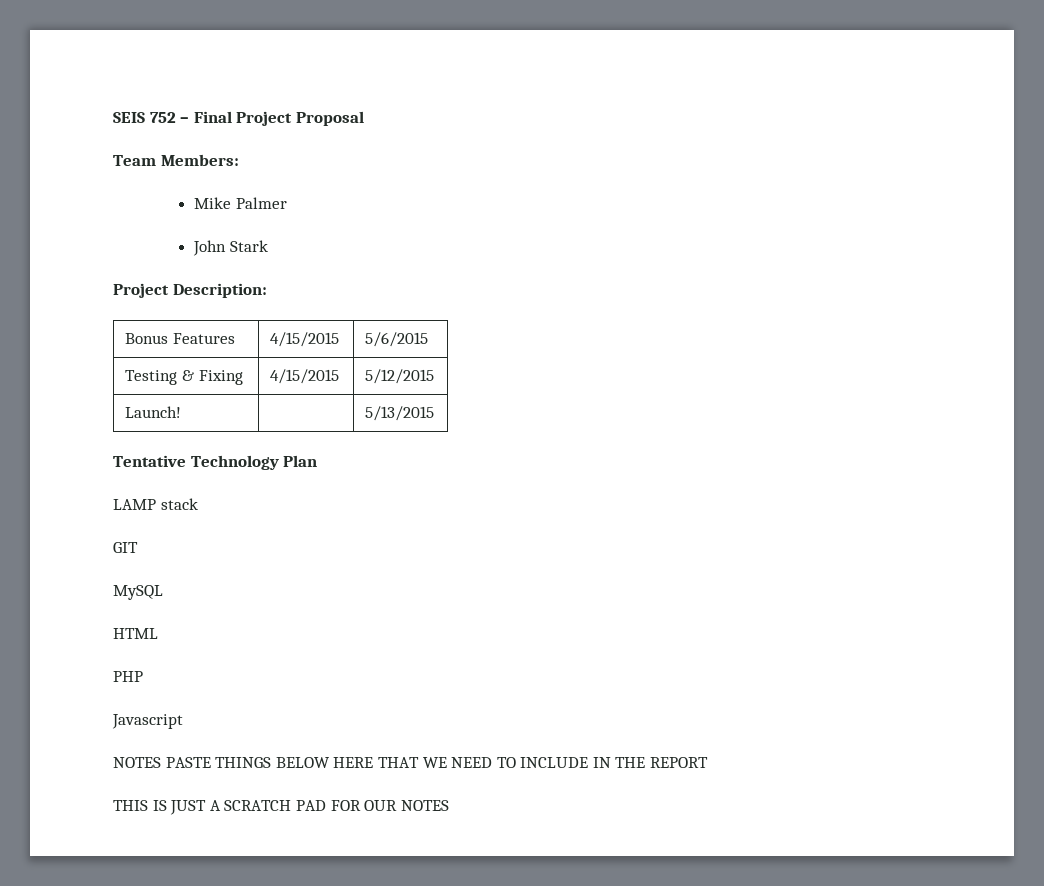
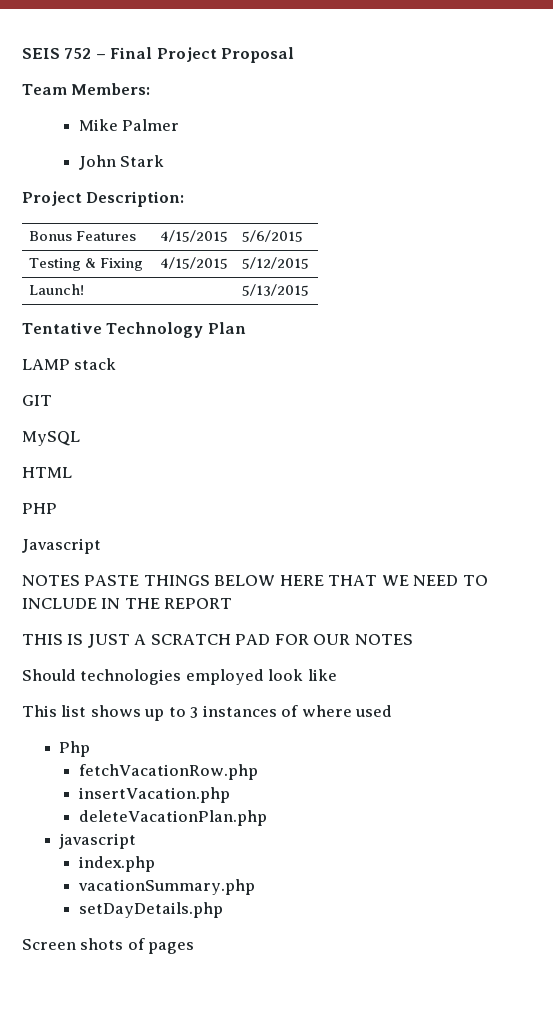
+ Should technologies employed look like
+ This list shows up to 3 instances of where used
+ Php
+ fetchVacationRow.php
+ insertVacation.php
+ deleteVacationPlan.php
+ javascript
+ index.php
+ vacationSummary.php
+ setDayDetails.php
+ Screen shots of pages

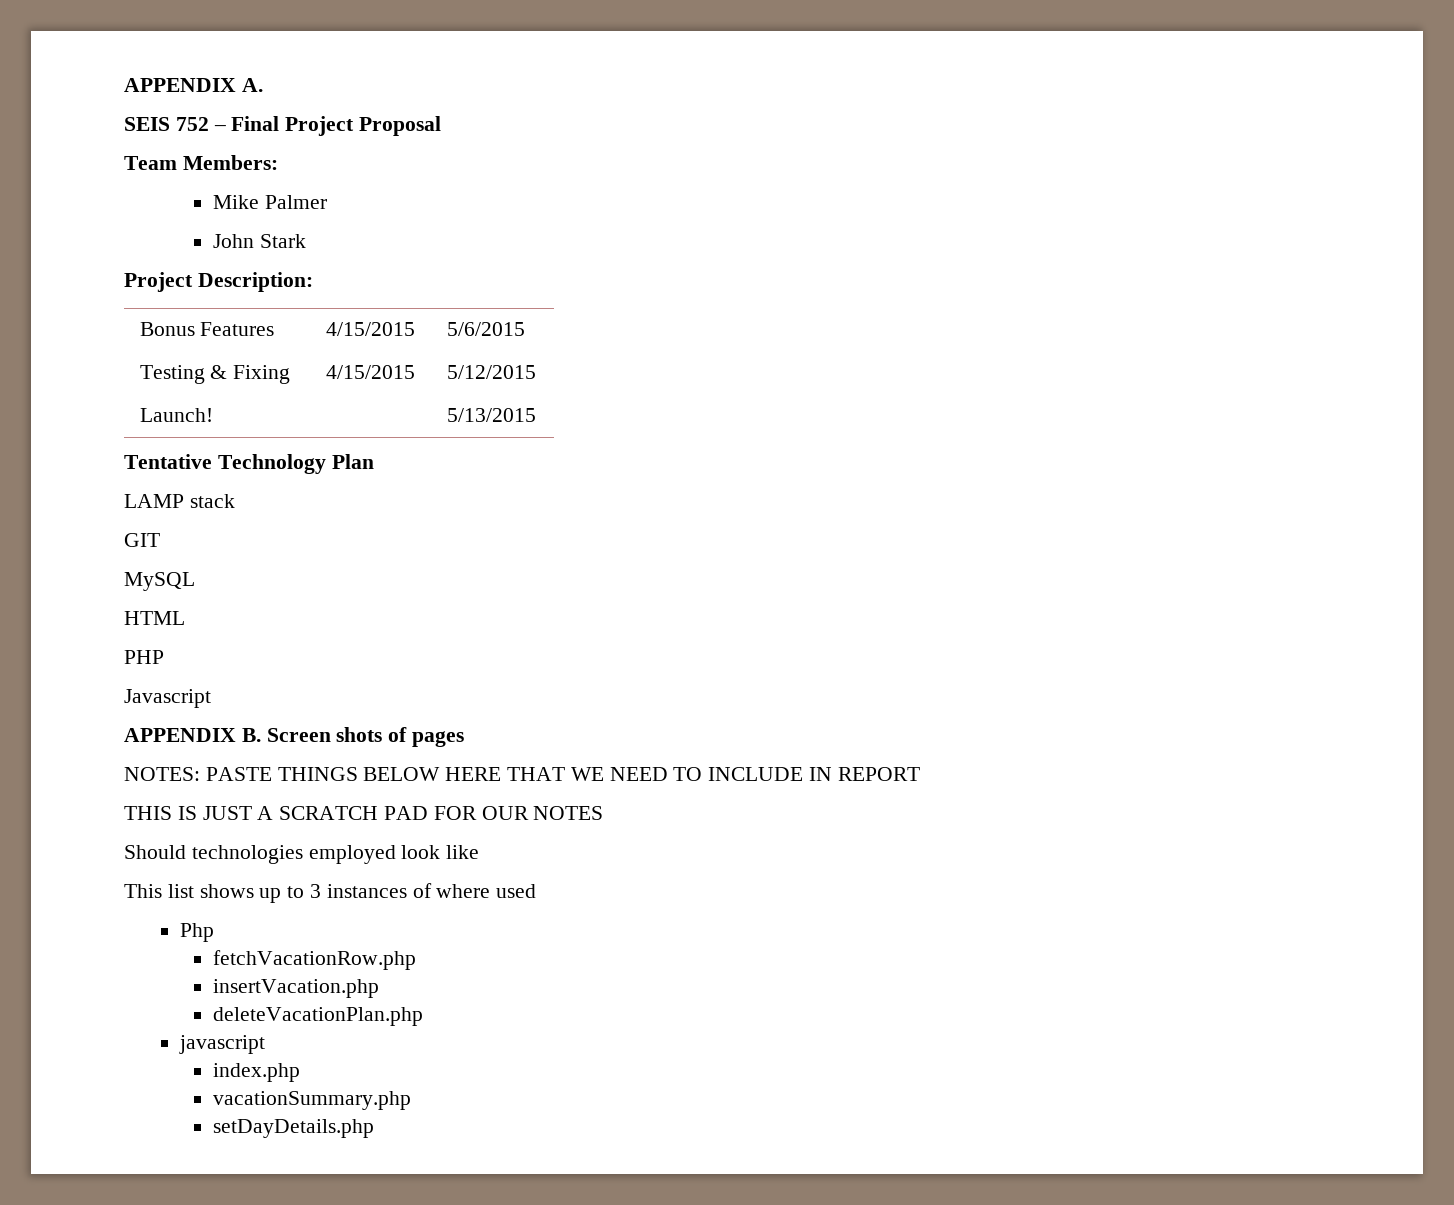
+ APPENDIX A.
- NOTES PASTE THINGS BELOW HERE THAT WE NEED TO INCLUDE IN THE REPORT
+ APPENDIX B. Screen shots of pages
+ NOTES: PASTE THINGS BELOW HERE THAT WE NEED TO INCLUDE IN REPORT
- Screen shots of pages

